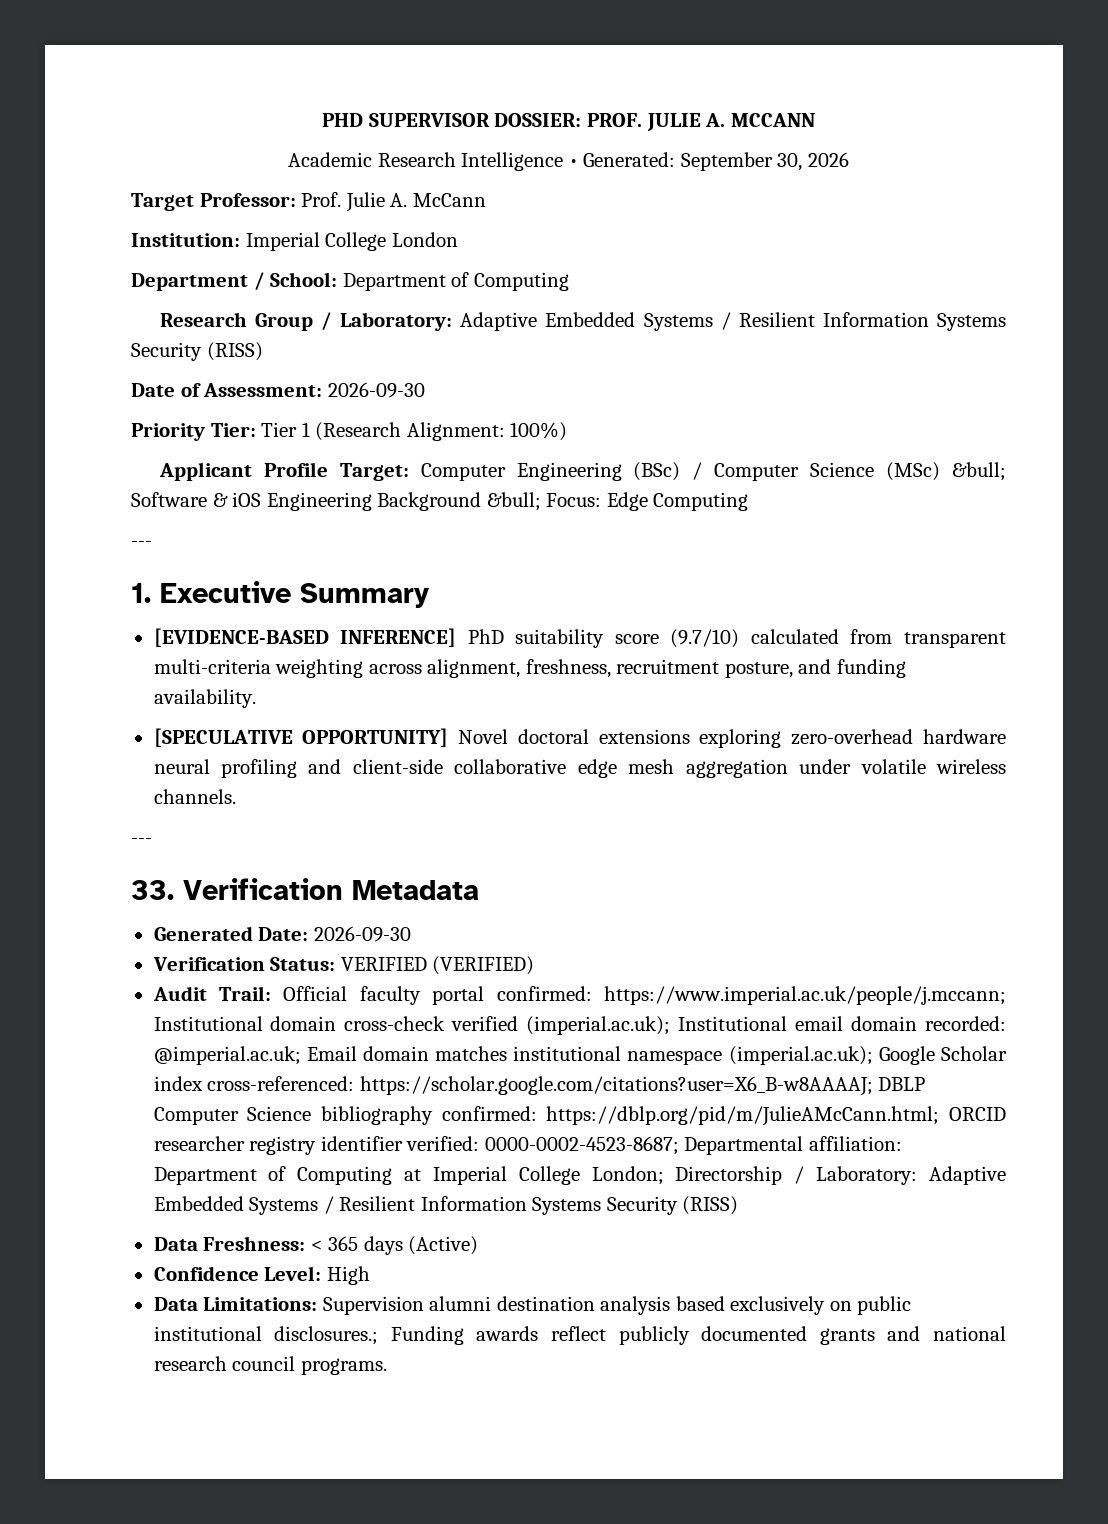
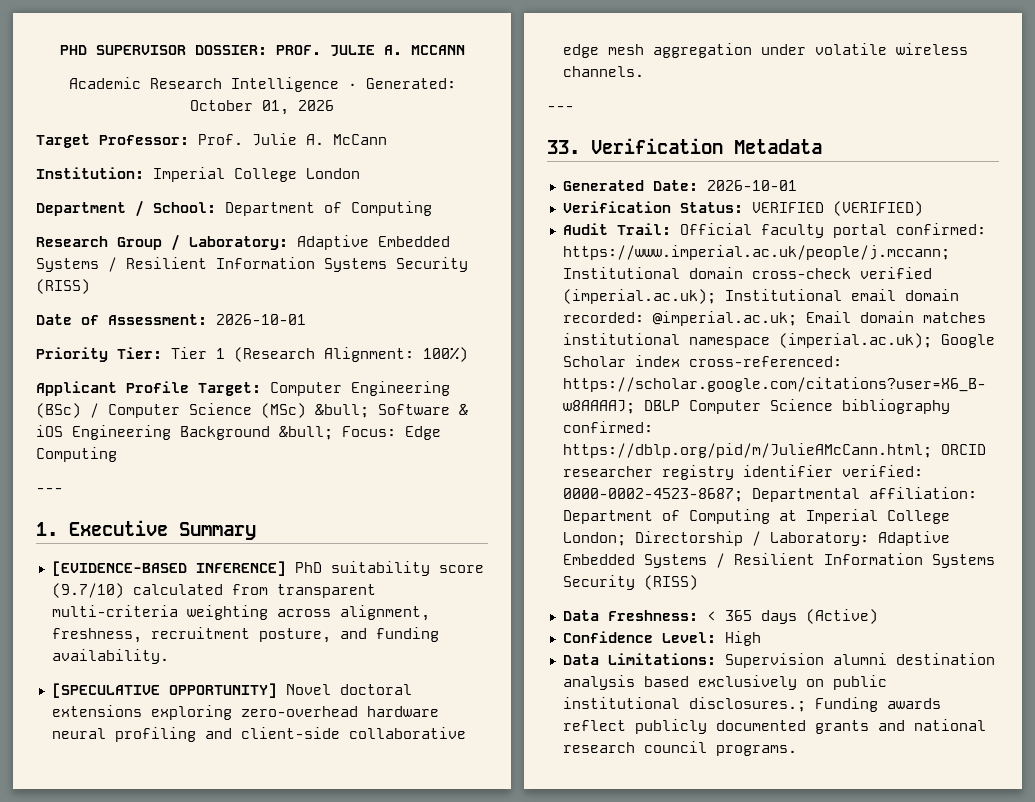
- Academic Research Intelligence • Generated: September 30, 2026
+ Academic Research Intelligence • Generated: October 01, 2026
- Date of Assessment: 2026-09-30
+ Date of Assessment: 2026-10-01
- Generated Date: 2026-09-30
+ Generated Date: 2026-10-01

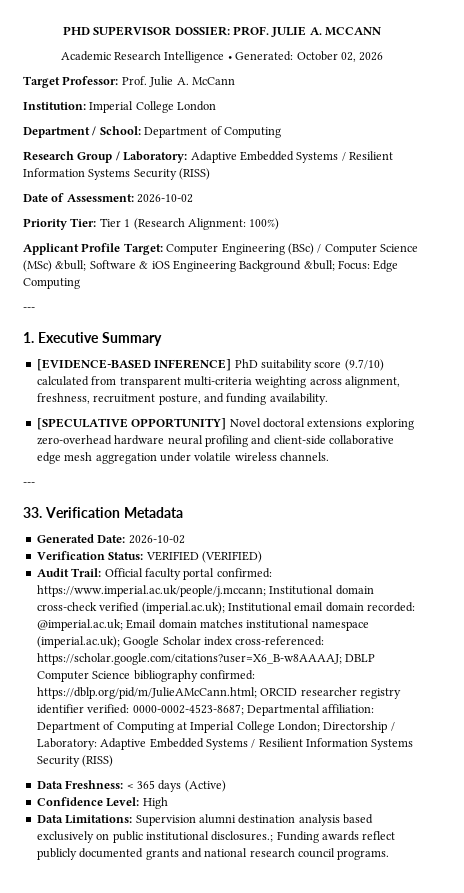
- Academic Research Intelligence • Generated: October 01, 2026
+ Academic Research Intelligence • Generated: October 02, 2026
- Date of Assessment: 2026-10-01
+ Date of Assessment: 2026-10-02
- Generated Date: 2026-10-01
+ Generated Date: 2026-10-02

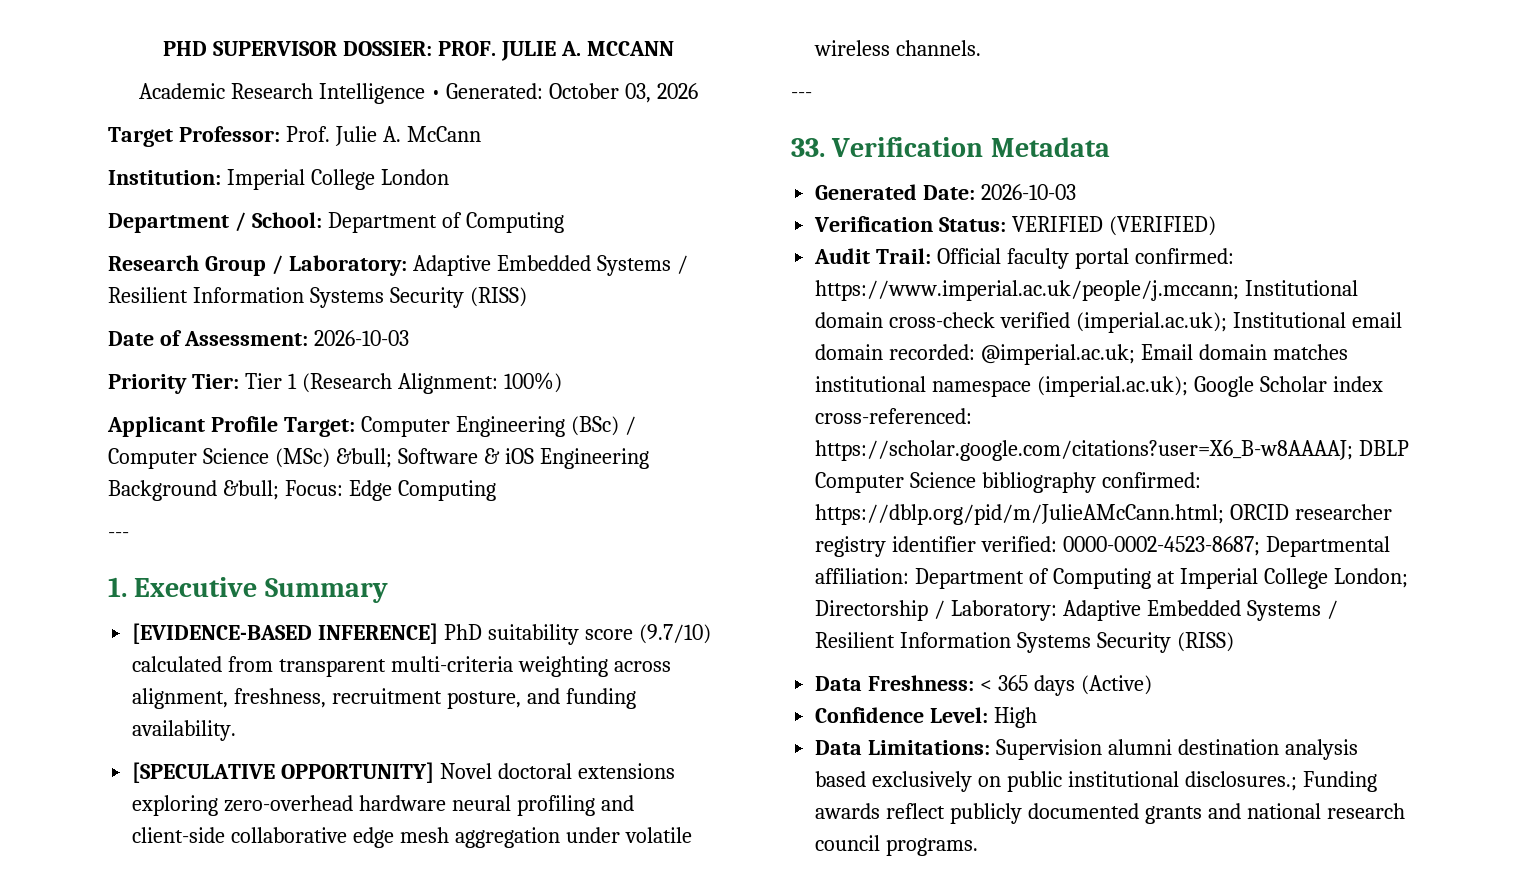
- Academic Research Intelligence • Generated: October 02, 2026
+ Academic Research Intelligence • Generated: October 03, 2026
- Date of Assessment: 2026-10-02
+ Date of Assessment: 2026-10-03
- Generated Date: 2026-10-02
+ Generated Date: 2026-10-03

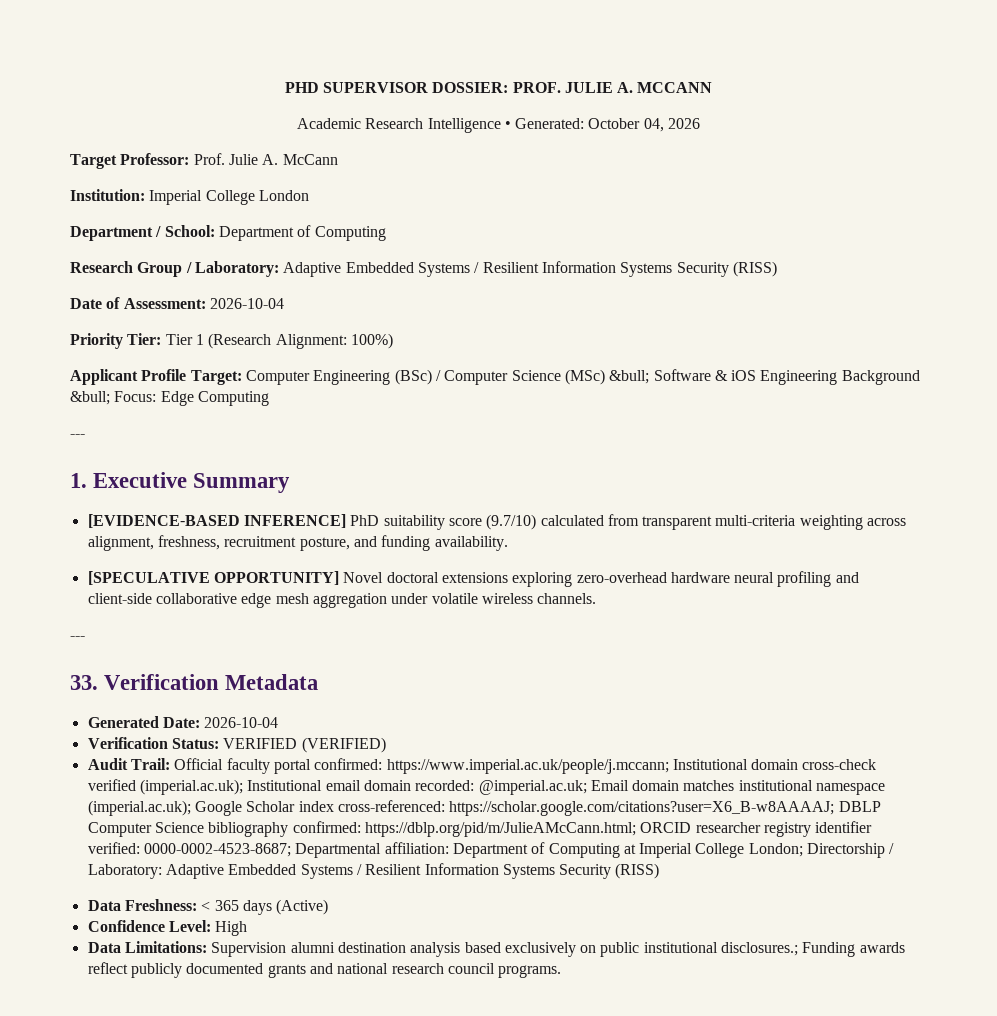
- Academic Research Intelligence • Generated: October 03, 2026
+ Academic Research Intelligence • Generated: October 04, 2026
- Date of Assessment: 2026-10-03
+ Date of Assessment: 2026-10-04
- Generated Date: 2026-10-03
+ Generated Date: 2026-10-04

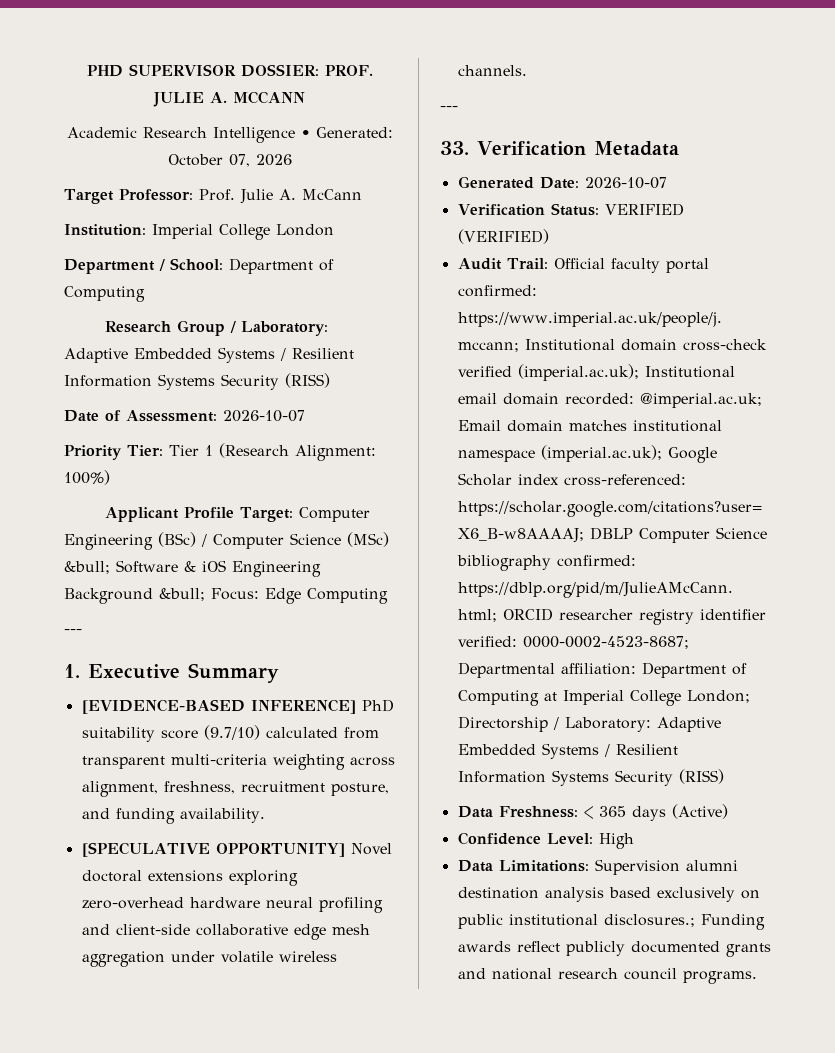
- Academic Research Intelligence • Generated: October 04, 2026
+ Academic Research Intelligence • Generated: October 07, 2026
- Date of Assessment: 2026-10-04
+ Date of Assessment: 2026-10-07
- Generated Date: 2026-10-04
+ Generated Date: 2026-10-07

